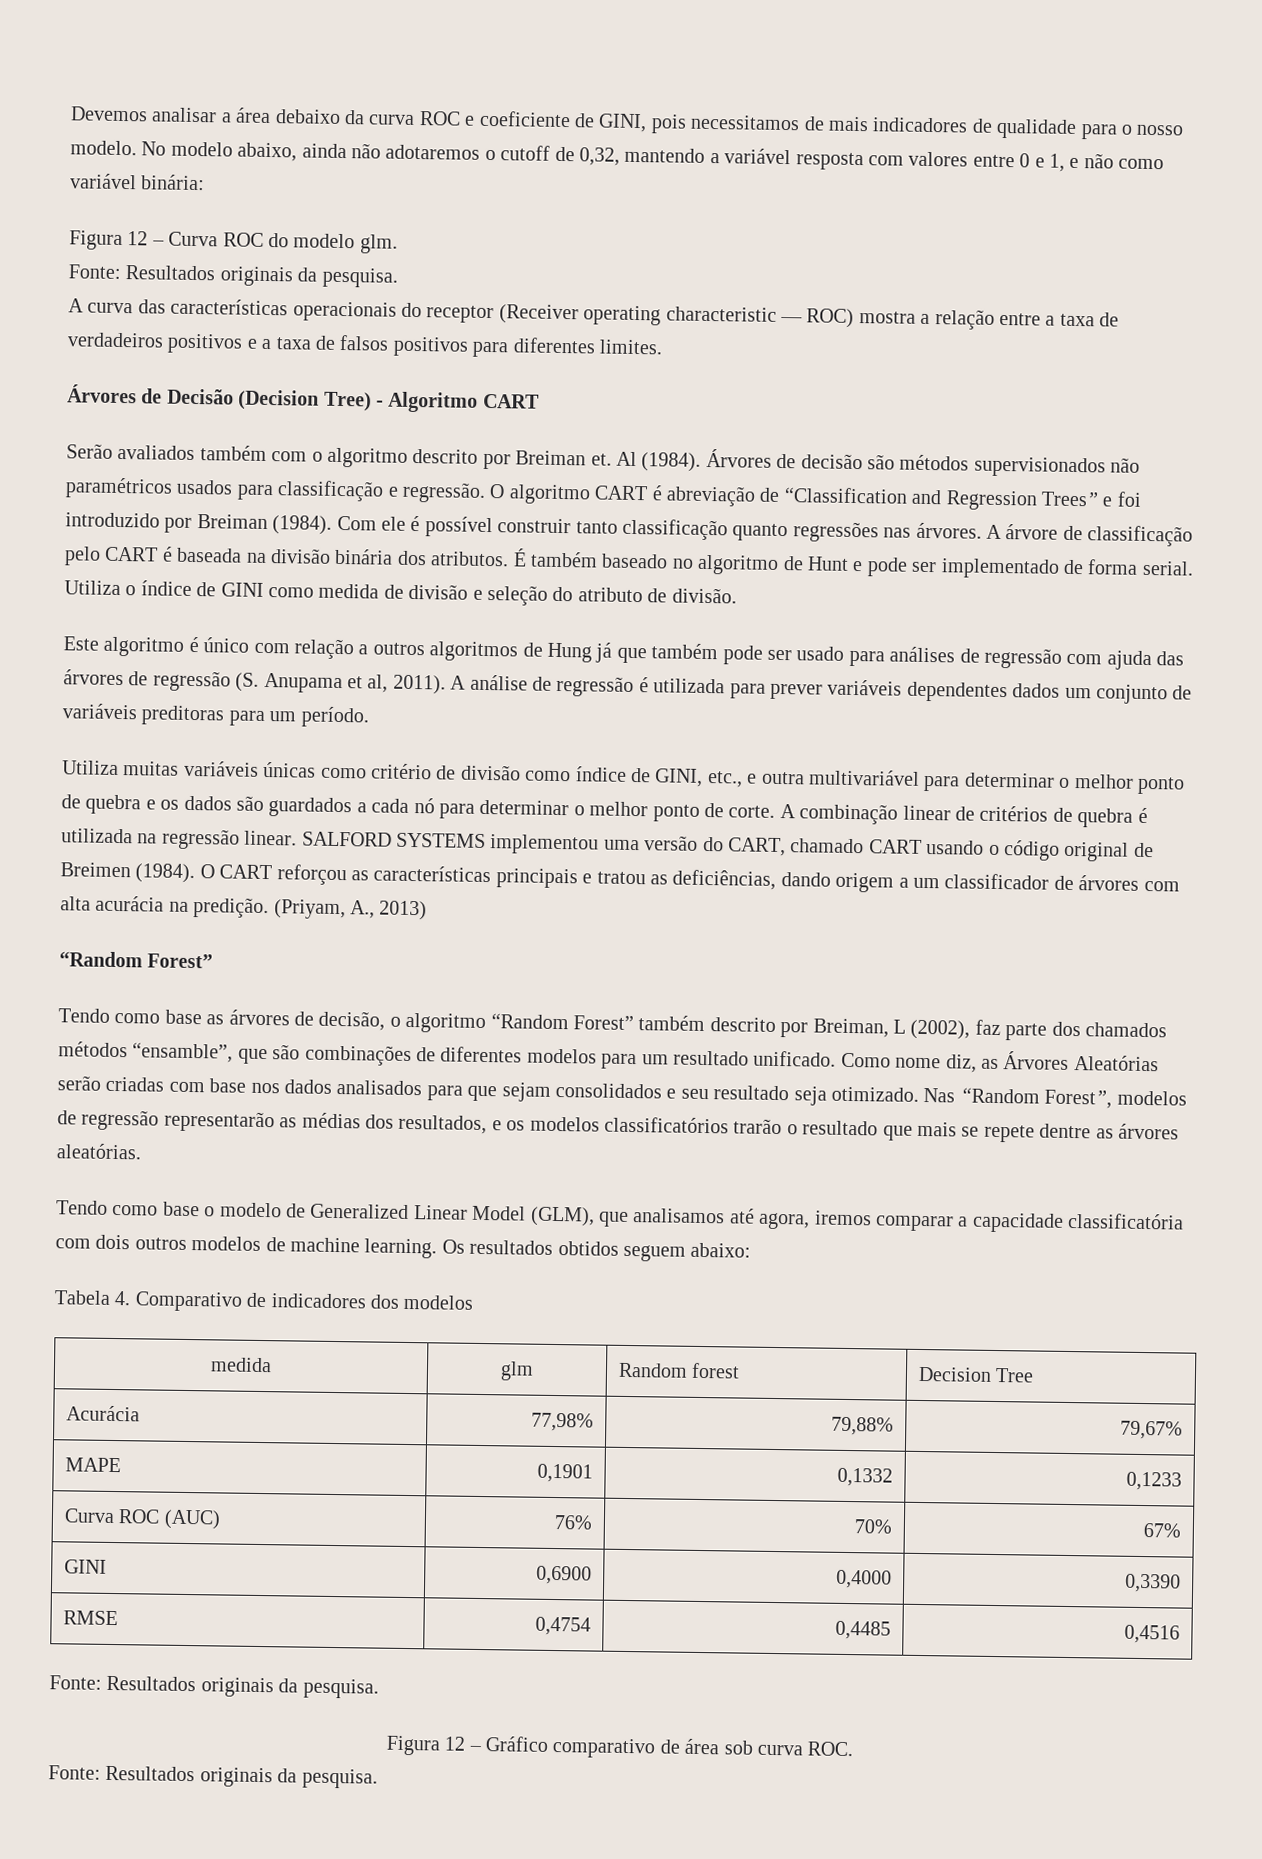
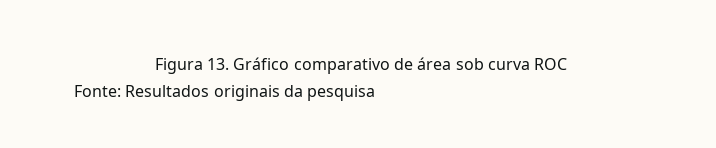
- Devemos analisar a área debaixo da curva ROC e coeficiente de GINI, pois necessitamos de mais indicadores de qualidade para o nosso modelo. No modelo abaixo, ainda não adotaremos o cutoff de 0,32, mantendo a variável resposta com valores entre 0 e 1, e não como variável binária:
- Figura 12 – Curva ROC do modelo glm.
- Fonte: Resultados originais da pesquisa.
- A curva das características operacionais do receptor (Receiver operating characteristic — ROC) mostra a relação entre a taxa de verdadeiros positivos e a taxa de falsos positivos para diferentes limites.
- Árvores de Decisão (Decision Tree) - Algoritmo CART
- Serão avaliados também com o algoritmo descrito por Breiman et. Al (1984). Árvores de decisão são métodos supervisionados não paramétricos usados para classificação e regressão. O algoritmo CART é abreviação de “Classification and Regression Trees” e foi introduzido por Breiman (1984). Com ele é possível construir tanto classificação quanto regressões nas árvores. A árvore de classificação pelo CART é baseada na divisão binária dos atributos. É também baseado no algoritmo de Hunt e pode ser implementado de forma serial. Utiliza o índice de GINI como medida de divisão e seleção do atributo de divisão.
- Este algoritmo é único com relação a outros algoritmos de Hung já que também pode ser usado para análises de regressão com ajuda das árvores de regressão (S. Anupama et al, 2011). A análise de regressão é utilizada para prever variáveis dependentes dados um conjunto de variáveis preditoras para um período.
- Utiliza muitas variáveis únicas como critério de divisão como índice de GINI, etc., e outra multivariável para determinar o melhor ponto de quebra e os dados são guardados a cada nó para determinar o melhor ponto de corte. A combinação linear de critérios de quebra é utilizada na regressão linear. SALFORD SYSTEMS implementou uma versão do CART, chamado CART usando o código original de Breimen (1984). O CART reforçou as características principais e tratou as deficiências, dando origem a um classificador de árvores com alta acurácia na predição. (Priyam, A., 2013)
- “Random Forest”
- Tendo como base as árvores de decisão, o algoritmo “Random Forest” também descrito por Breiman, L (2002), faz parte dos chamados métodos “ensamble”, que são combinações de diferentes modelos para um resultado unificado. Como nome diz, as Árvores Aleatórias serão criadas com base nos dados analisados para que sejam consolidados e seu resultado seja otimizado. Nas “Random Forest”, modelos de regressão representarão as médias dos resultados, e os modelos classificatórios trarão o resultado que mais se repete dentre as árvores aleatórias.
- Tendo como base o modelo de Generalized Linear Model (GLM), que analisamos até agora, iremos comparar a capacidade classificatória com dois outros modelos de machine learning. Os resultados obtidos seguem abaixo:
- Tabela 4. Comparativo de indicadores dos modelos
- medida | glm | Random forest | Decision Tree
- Acurácia | 77,98% | 79,88% | 79,67%
- MAPE | 0,1901 | 0,1332 | 0,1233
- Curva ROC (AUC) | 76% | 70% | 67%
- GINI | 0,6900 | 0,4000 | 0,3390
- RMSE | 0,4754 | 0,4485 | 0,4516
- Fonte: Resultados originais da pesquisa.
- Figura 12 – Gráfico comparativo de área sob curva ROC.
- Fonte: Resultados originais da pesquisa.
+ Figura 13. Gráfico comparativo de área sob curva ROC
+ Fonte: Resultados originais da pesquisa

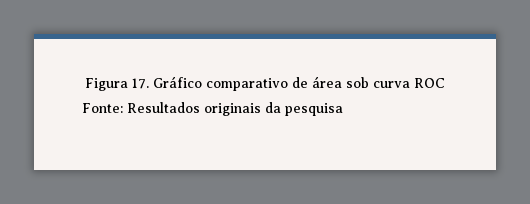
- Figura 13. Gráfico comparativo de área sob curva ROC
+ Figura 17. Gráfico comparativo de área sob curva ROC

